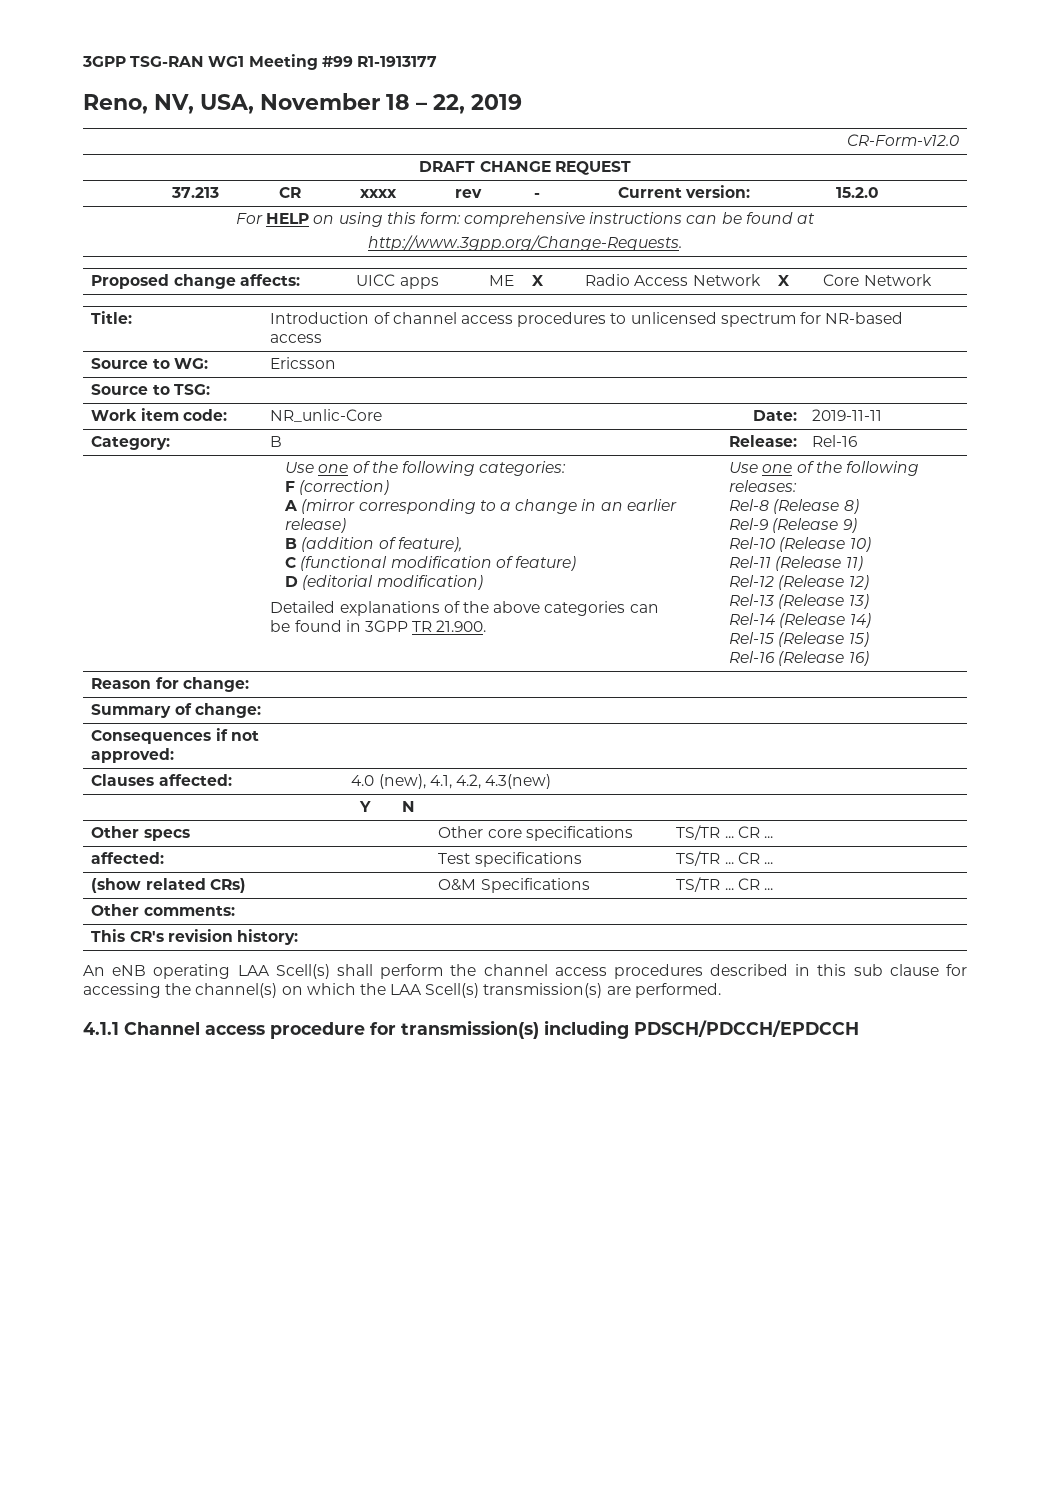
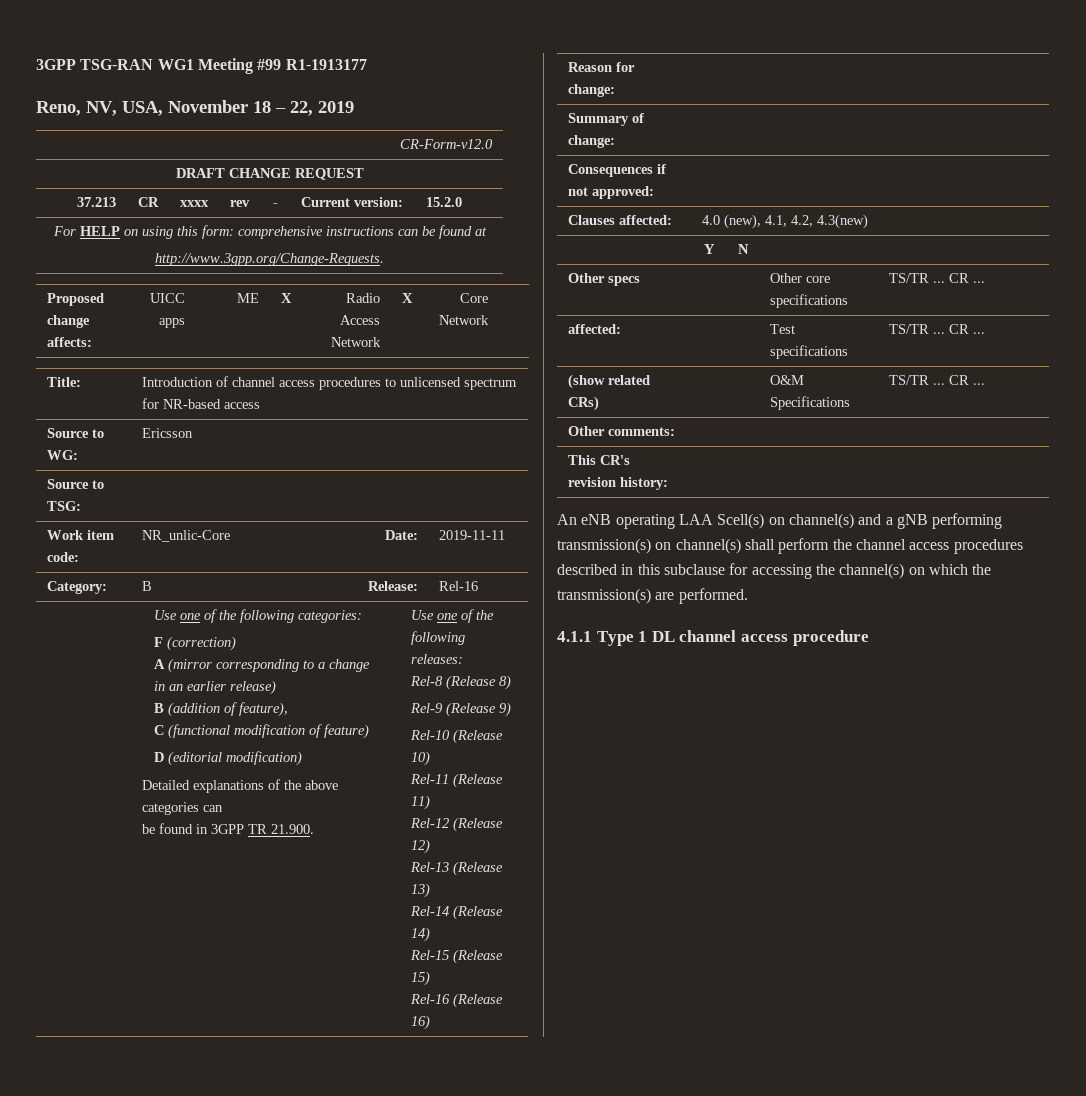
- An eNB operating LAA Scell(s) shall perform the channel access procedures described in this sub clause for accessing the channel(s) on which the LAA Scell(s) transmission(s) are performed.
+ An eNB operating LAA Scell(s) on channel(s) and a gNB performing transmission(s) on channel(s) shall perform the channel access procedures described in this subclause for accessing the channel(s) on which the transmission(s) are performed.
- 4.1.1 Channel access procedure for transmission(s) including PDSCH/PDCCH/EPDCCH
+ 4.1.1 Type 1 DL channel access procedure

